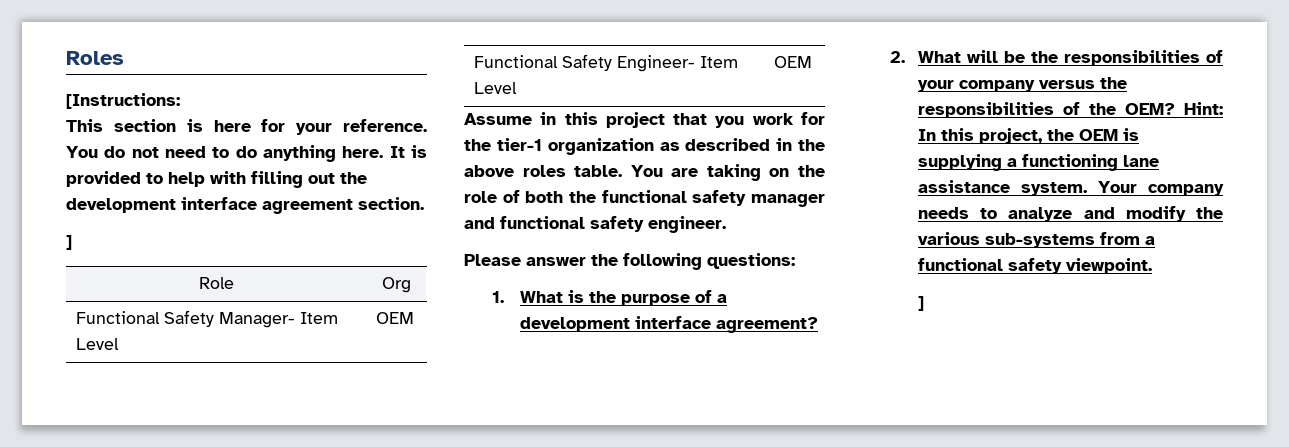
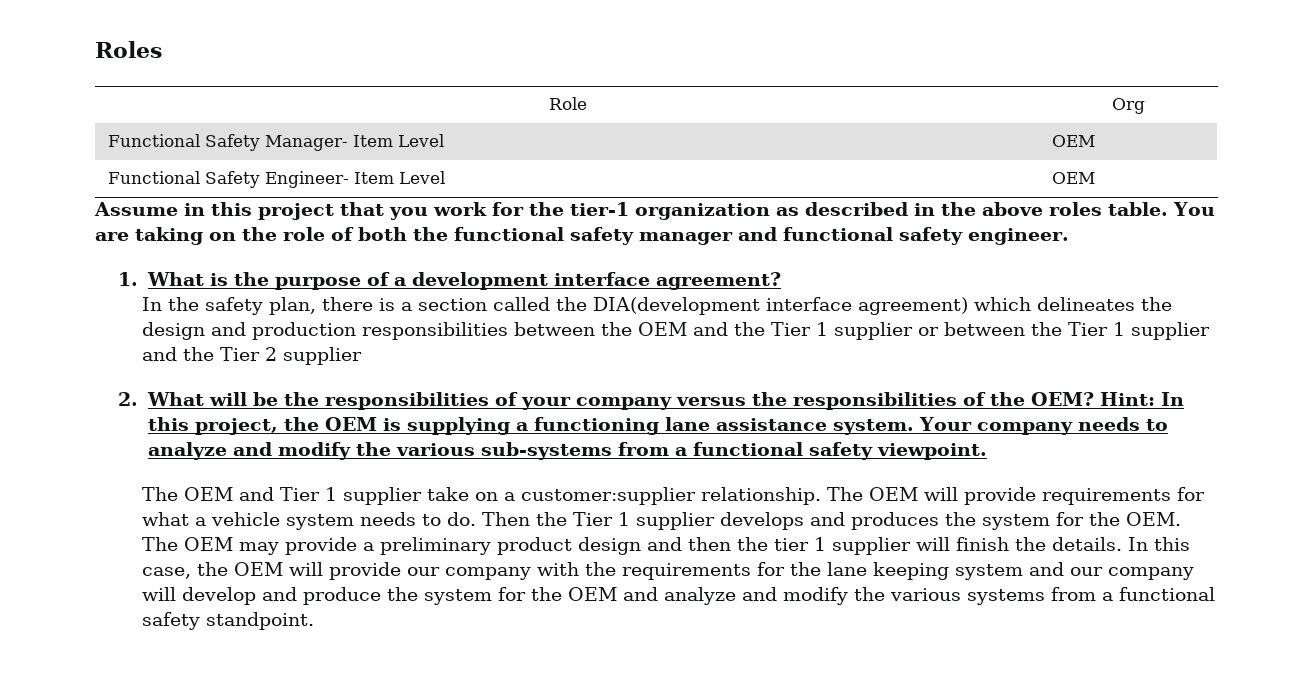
- [Instructions:
- This section is here for your reference. You do not need to do anything here. It is provided to help with filling out the development interface agreement section.
- ]
- Please answer the following questions:
+ In the safety plan, there is a section called the DIA(development interface agreement) which delineates the design and production responsibilities between the OEM and the Tier 1 supplier or between the Tier 1 supplier and the Tier 2 supplier
  Your company needs to analyze and modify the various sub-systems from a functional safety viewpoint.
- ]
+ The OEM and Tier 1 supplier take on a customer:supplier relationship. The OEM will provide requirements for what a vehicle system needs to do. Then the Tier 1 supplier develops and produces the system for the OEM. The OEM may provide a preliminary product design and then the tier 1 supplier will finish the details. In this case, the OEM will provide our company with the requirements for the lane keeping system and our company will develop and produce the system for the OEM and analyze and modify the various systems from a functional safety standpoint.

